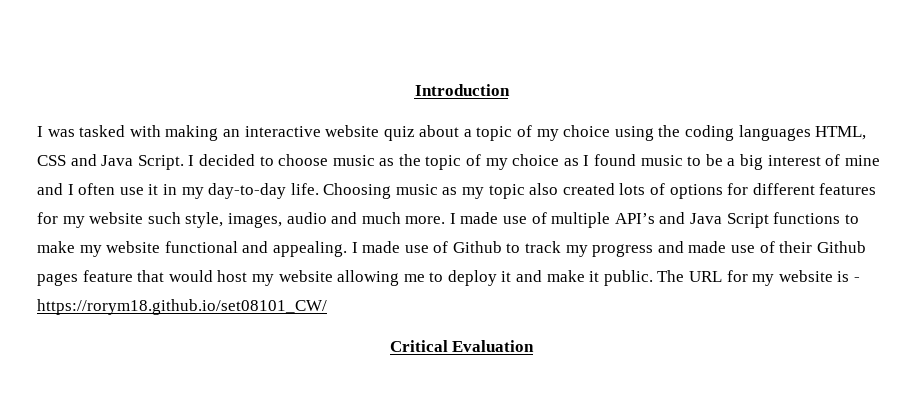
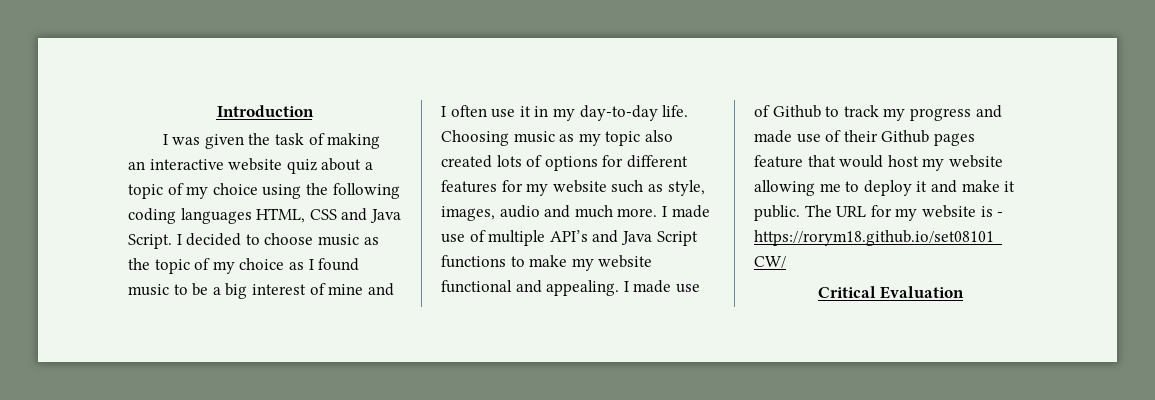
- I was tasked with making an interactive website quiz about a topic of my choice using the coding languages HTML, CSS and Java Script.
+ I was given the task of making an interactive website quiz about a topic of my choice using the following coding languages HTML, CSS and Java Script.
- Choosing music as my topic also created lots of options for different features for my website such style, images, audio and much more.
+ Choosing music as my topic also created lots of options for different features for my website such as style, images, audio and much more.

